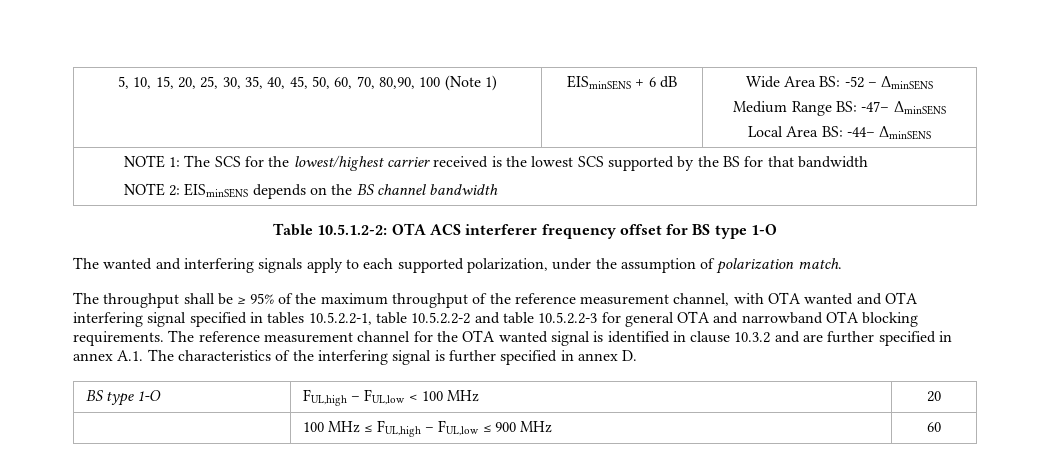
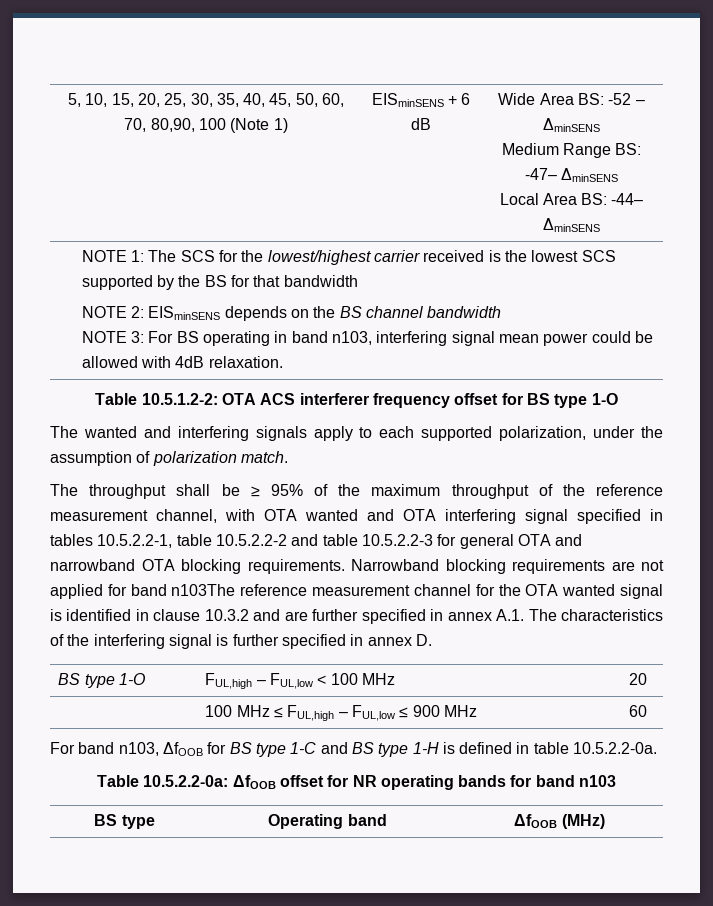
+ NOTE 3: For BS operating in band n103, interfering signal mean power could be allowed with 4dB relaxation.
- The reference measurement channel for the OTA wanted signal is identified in clause 10.3.2 and are further specified in annex A.1. The characteristics of the interfering signal is further specified in annex D.
+ Narrowband blocking requirements are not applied for band n103The reference measurement channel for the OTA wanted signal is identified in clause 10.3.2 and are further specified in annex A.1. The characteristics of the interfering signal is further specified in annex D.
+ For band n103, ΔfOOB for BS type 1-C and BS type 1-H is defined in table 10.5.2.2-0a.
+ Table 10.5.2.2-0a: ΔfOOB offset for NR operating bands for band n103
+ BS type | Operating band | ΔfOOB (MHz)

